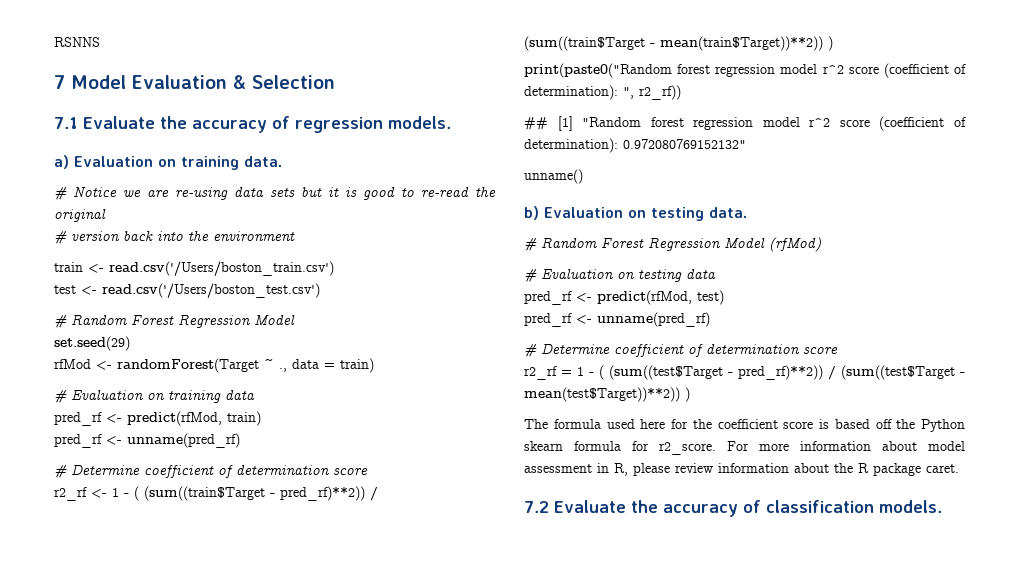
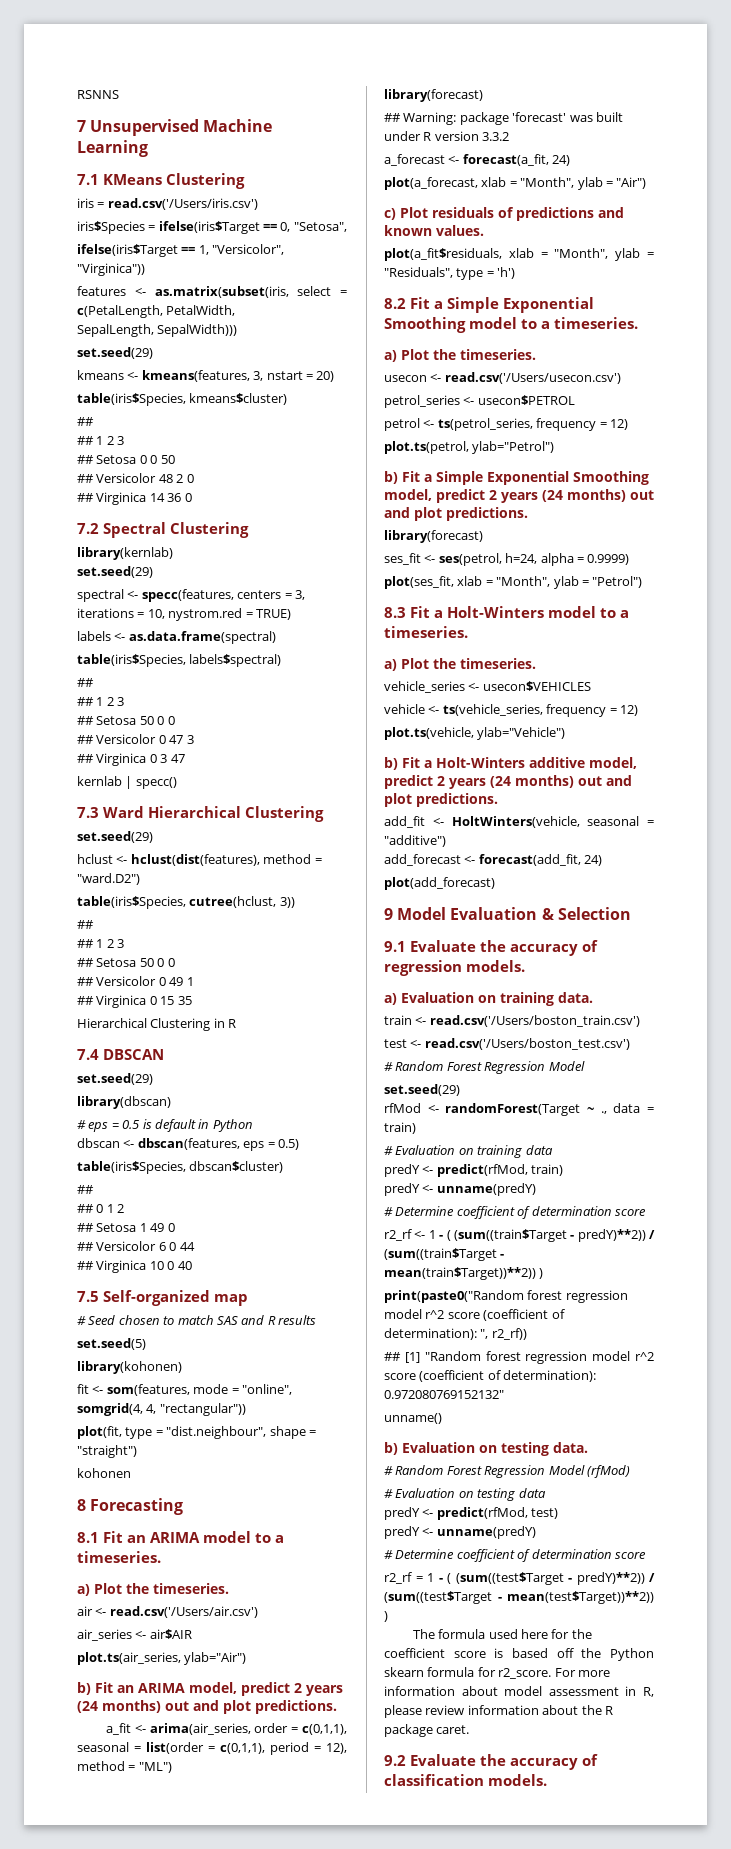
- 7 Model Evaluation & Selection
+ 7 Unsupervised Machine Learning
+ 7.1 KMeans Clustering
+ iris = read.csv('/Users/iris.csv')
+ iris$Species = ifelse(iris$Target == 0, "Setosa",
+ ifelse(iris$Target == 1, "Versicolor", "Virginica"))
+ features <- as.matrix(subset(iris, select = c(PetalLength, PetalWidth,
+ SepalLength, SepalWidth)))
+ set.seed(29)
+ kmeans <- kmeans(features, 3, nstart = 20)
+ table(iris$Species, kmeans$cluster)
+ ##
+ ## 1 2 3
+ ## Setosa 0 0 50
+ ## Versicolor 48 2 0
+ ## Virginica 14 36 0
+ 7.2 Spectral Clustering
+ library(kernlab)
+ set.seed(29)
+ spectral <- specc(features, centers = 3, iterations = 10, nystrom.red = TRUE)
+ labels <- as.data.frame(spectral)
+ table(iris$Species, labels$spectral)
+ ##
+ ## 1 2 3
+ ## Setosa 50 0 0
+ ## Versicolor 0 47 3
+ ## Virginica 0 3 47
+ kernlab | specc()
+ 7.3 Ward Hierarchical Clustering
+ set.seed(29)
+ hclust <- hclust(dist(features), method = "ward.D2")
+ table(iris$Species, cutree(hclust, 3))
+ ##
+ ## 1 2 3
+ ## Setosa 50 0 0
+ ## Versicolor 0 49 1
+ ## Virginica 0 15 35
+ Hierarchical Clustering in R
+ 7.4 DBSCAN
+ set.seed(29)
+ library(dbscan)
+ # eps = 0.5 is default in Python
+ dbscan <- dbscan(features, eps = 0.5)
+ table(iris$Species, dbscan$cluster)
+ ##
+ ## 0 1 2
+ ## Setosa 1 49 0
+ ## Versicolor 6 0 44
+ ## Virginica 10 0 40
+ 7.5 Self-organized map
+ # Seed chosen to match SAS and R results
+ set.seed(5)
+ library(kohonen)
+ fit <- som(features, mode = "online", somgrid(4, 4, "rectangular"))
+ plot(fit, type = "dist.neighbour", shape = "straight")
+ kohonen
+ 8 Forecasting
+ 8.1 Fit an ARIMA model to a timeseries.
+ a) Plot the timeseries.
+ air <- read.csv('/Users/air.csv')
+ air_series <- air$AIR
+ plot.ts(air_series, ylab="Air")
+ b) Fit an ARIMA model, predict 2 years (24 months) out and plot predictions.
+ a_fit <- arima(air_series, order = c(0,1,1), seasonal = list(order = c(0,1,1), period = 12), method = "ML")
+ library(forecast)
+ ## Warning: package 'forecast' was built under R version 3.3.2
+ a_forecast <- forecast(a_fit, 24)
+ plot(a_forecast, xlab = "Month", ylab = "Air")
+ c) Plot residuals of predictions and known values.
+ plot(a_fit$residuals, xlab = "Month", ylab = "Residuals", type = 'h')
+ 8.2 Fit a Simple Exponential Smoothing model to a timeseries.
+ a) Plot the timeseries.
+ usecon <- read.csv('/Users/usecon.csv')
+ petrol_series <- usecon$PETROL
+ petrol <- ts(petrol_series, frequency = 12)
+ plot.ts(petrol, ylab="Petrol")
+ b) Fit a Simple Exponential Smoothing model, predict 2 years (24 months) out and plot predictions.
+ library(forecast)
+ ses_fit <- ses(petrol, h=24, alpha = 0.9999)
+ plot(ses_fit, xlab = "Month", ylab = "Petrol")
+ 8.3 Fit a Holt-Winters model to a timeseries.
+ a) Plot the timeseries.
+ vehicle_series <- usecon$VEHICLES
+ vehicle <- ts(vehicle_series, frequency = 12)
+ plot.ts(vehicle, ylab="Vehicle")
+ b) Fit a Holt-Winters additive model, predict 2 years (24 months) out and plot predictions.
+ add_fit <- HoltWinters(vehicle, seasonal = "additive")
+ add_forecast <- forecast(add_fit, 24)
+ plot(add_forecast)
+ 9 Model Evaluation & Selection
- 7.1 Evaluate the accuracy of regression models.
+ 9.1 Evaluate the accuracy of regression models.
- # Notice we are re-using data sets but it is good to re-read the original
- # version back into the environment
- pred_rf <- predict(rfMod, train)
- pred_rf <- unname(pred_rf)
+ predY <- predict(rfMod, train)
+ predY <- unname(predY)
- r2_rf <- 1 - ( (sum((train$Target - pred_rf)**2)) / (sum((train$Target - mean(train$Target))**2)) )
+ r2_rf <- 1 - ( (sum((train$Target - predY)**2)) / (sum((train$Target - mean(train$Target))**2)) )
- pred_rf <- predict(rfMod, test)
- pred_rf <- unname(pred_rf)
+ predY <- predict(rfMod, test)
+ predY <- unname(predY)
- r2_rf = 1 - ( (sum((test$Target - pred_rf)**2)) / (sum((test$Target - mean(test$Target))**2)) )
+ r2_rf = 1 - ( (sum((test$Target - predY)**2)) / (sum((test$Target - mean(test$Target))**2)) )
- 7.2 Evaluate the accuracy of classification models.
+ 9.2 Evaluate the accuracy of classification models.

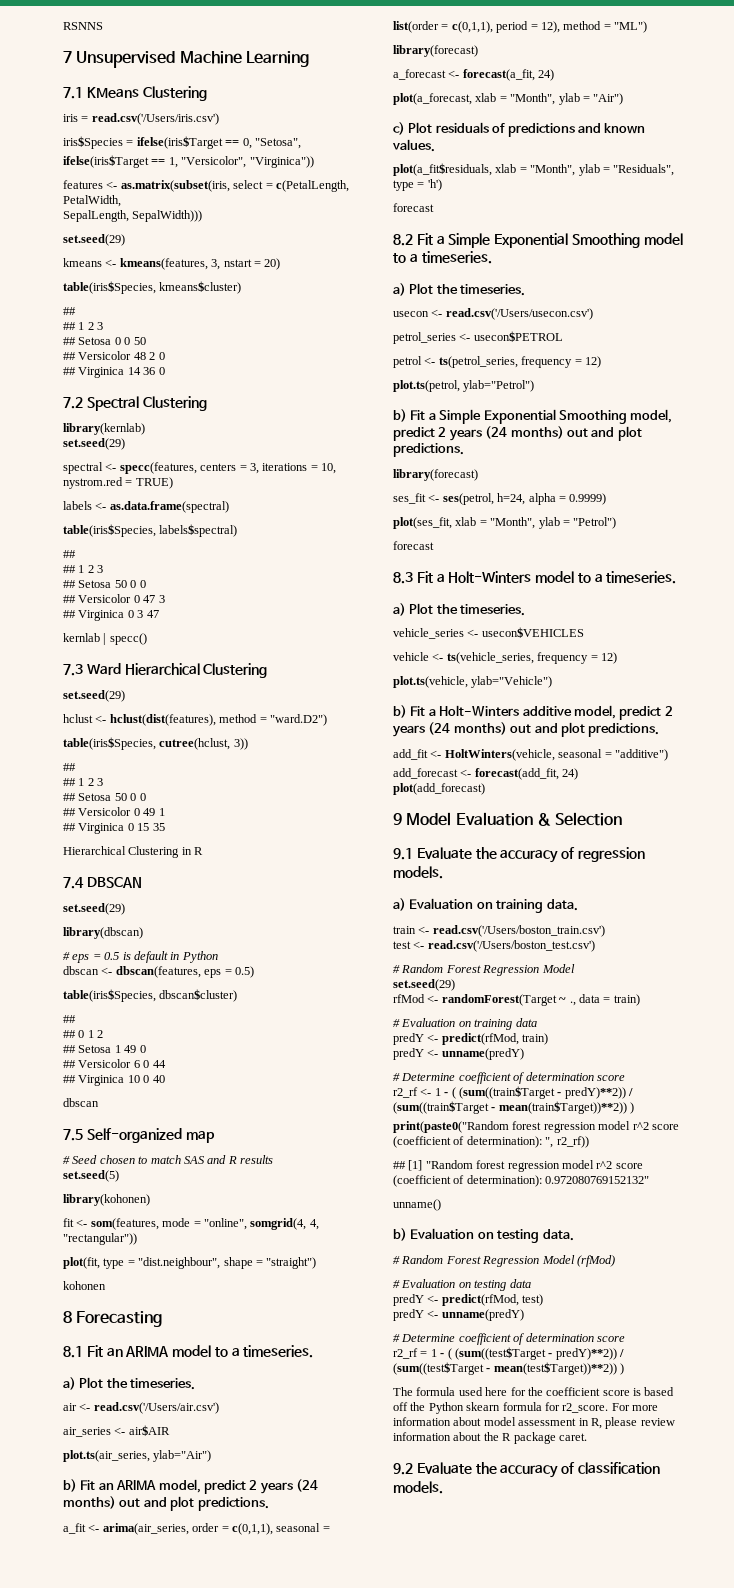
  ## Virginica 10 0 40
+ dbscan
- ## Warning: package 'forecast' was built under R version 3.3.2
  plot(a_fit$residuals, xlab = "Month", ylab = "Residuals", type = 'h')
+ forecast
  plot(ses_fit, xlab = "Month", ylab = "Petrol")
+ forecast

